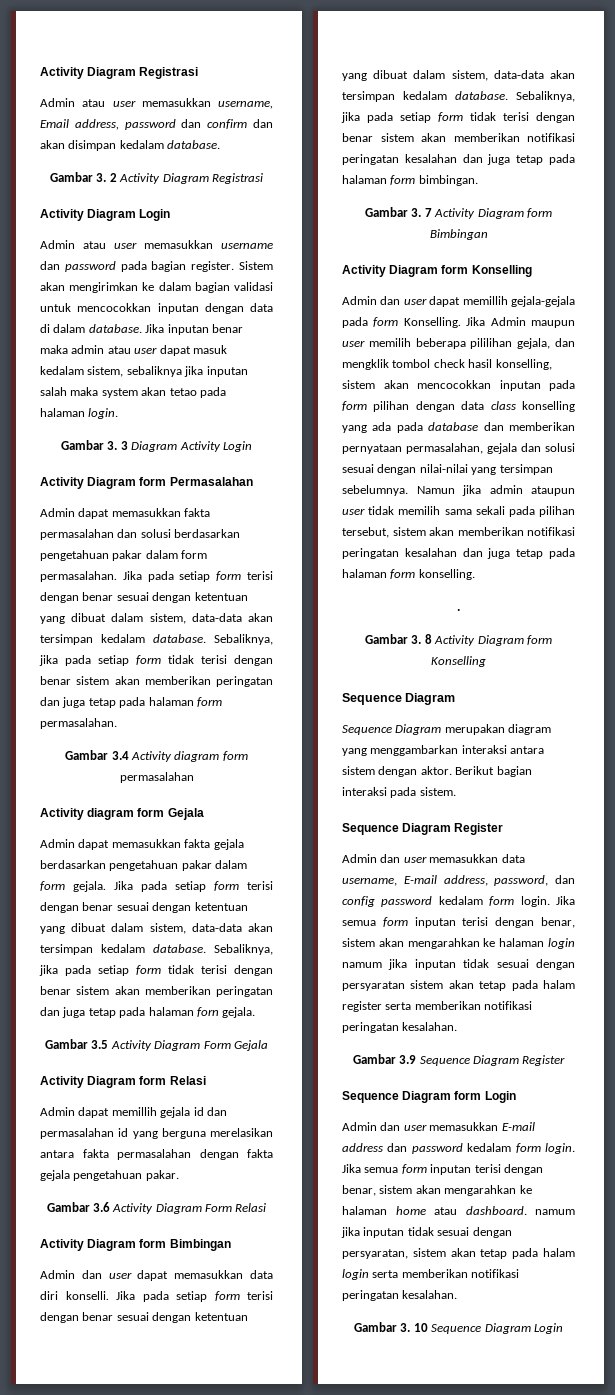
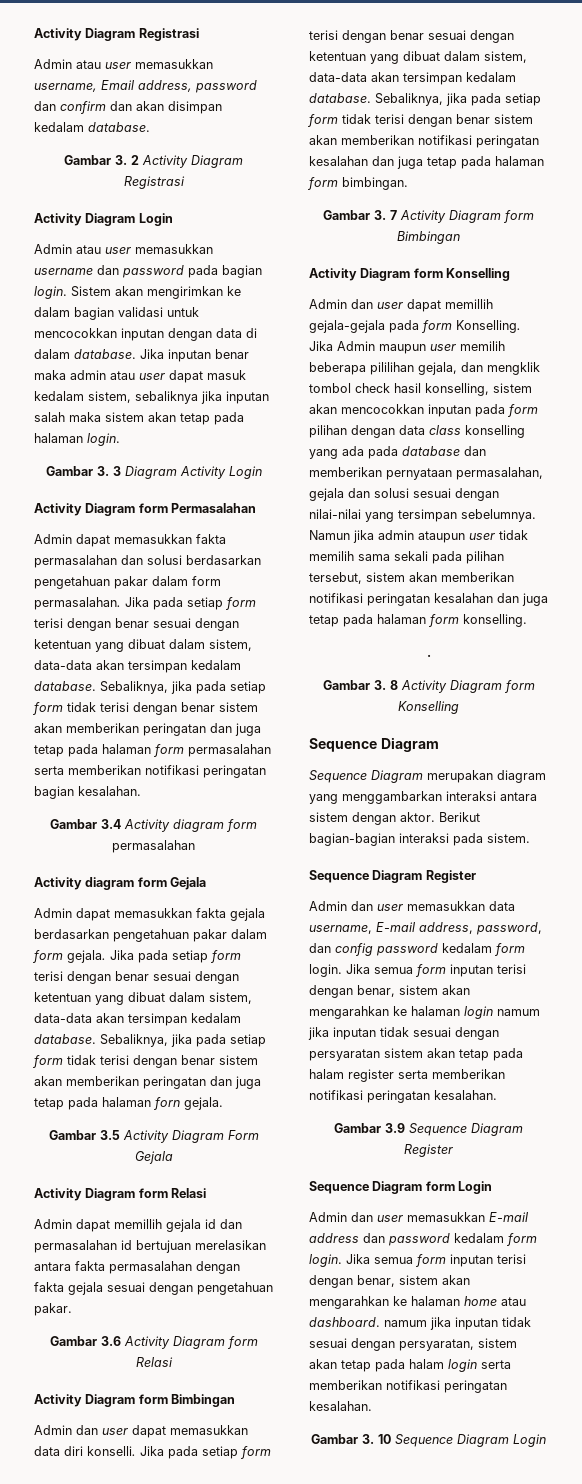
- Admin atau user memasukkan username dan password pada bagian register.
+ Admin atau user memasukkan username dan password pada bagian login.
- Jika inputan benar maka admin atau user dapat masuk kedalam sistem, sebaliknya jika inputan salah maka system akan tetao pada halaman login.
+ Jika inputan benar maka admin atau user dapat masuk kedalam sistem, sebaliknya jika inputan salah maka sistem akan tetap pada halaman login.
- Sebaliknya, jika pada setiap form tidak terisi dengan benar sistem akan memberikan peringatan dan juga tetap pada halaman form permasalahan.
+ Sebaliknya, jika pada setiap form tidak terisi dengan benar sistem akan memberikan peringatan dan juga tetap pada halaman form permasalahan serta memberikan notifikasi peringatan bagian kesalahan.
- Admin dapat memillih gejala id dan permasalahan id yang berguna merelasikan antara fakta permasalahan dengan fakta gejala pengetahuan pakar.
+ Admin dapat memillih gejala id dan permasalahan id bertujuan merelasikan antara fakta permasalahan dengan fakta gejala sesuai dengan pengetahuan pakar.
- Gambar 3.6 Activity Diagram Form Relasi
+ Gambar 3.6 Activity Diagram form Relasi
- Berikut bagian interaksi pada sistem.
+ Berikut bagian-bagian interaksi pada sistem.

